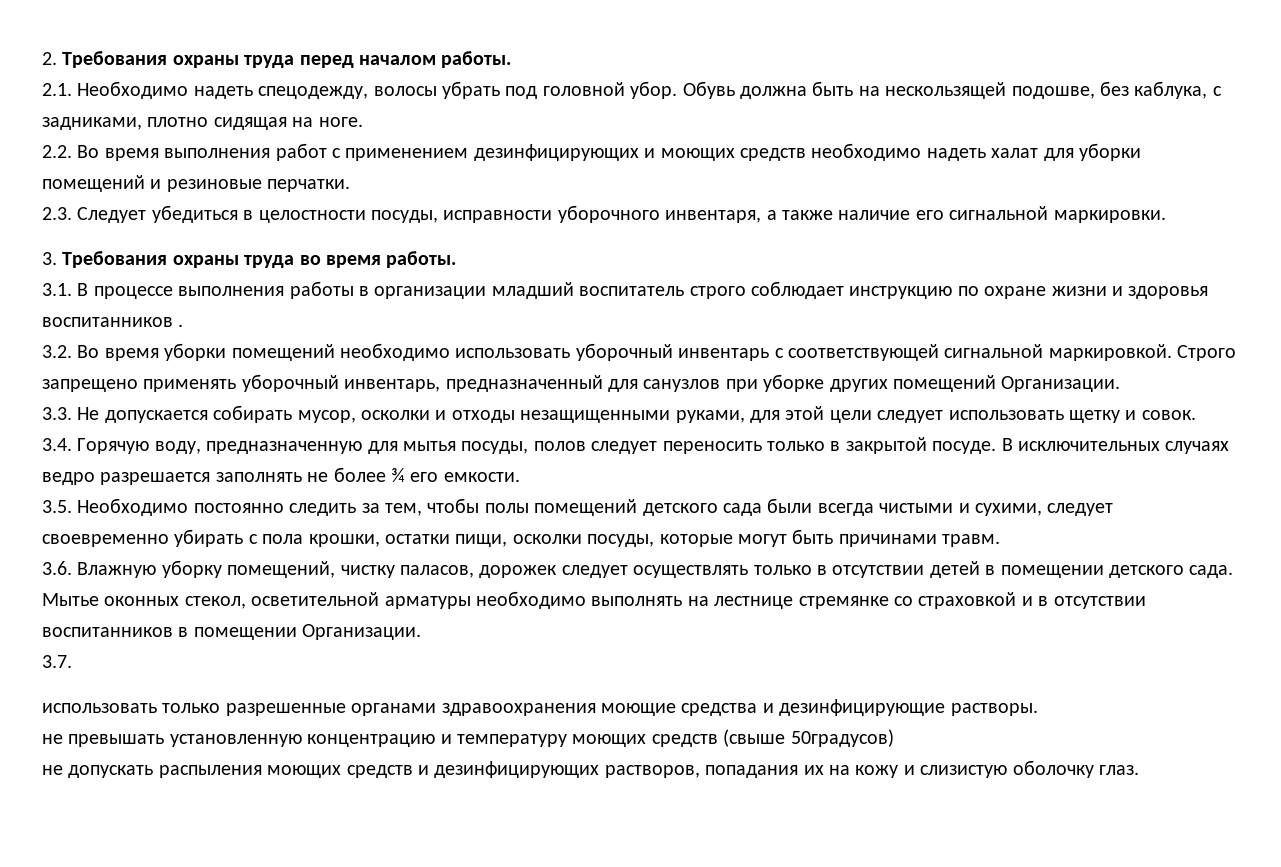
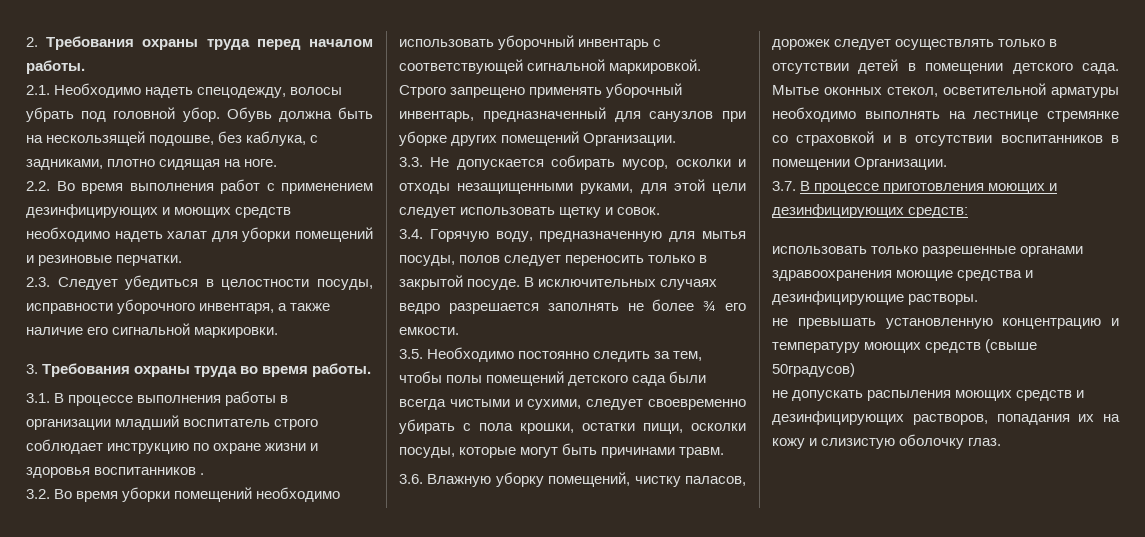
- 3.7.
+ 3.7. В процессе приготовления моющих и дезинфицирующих средств:

